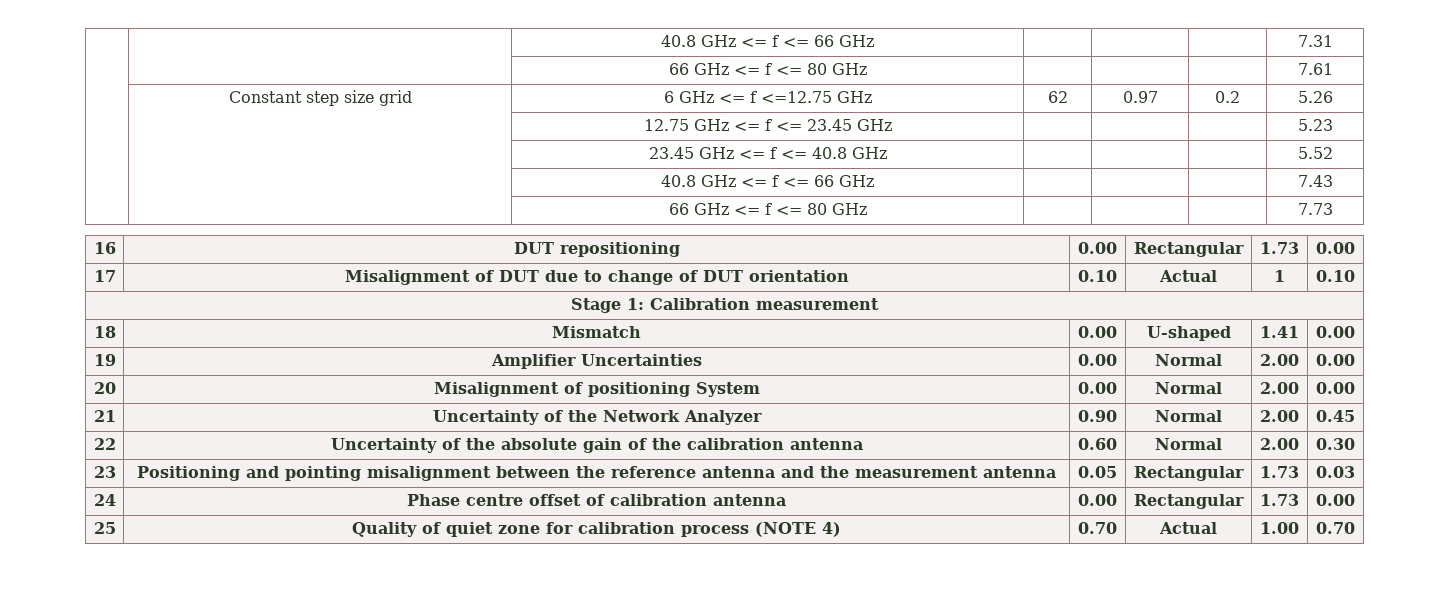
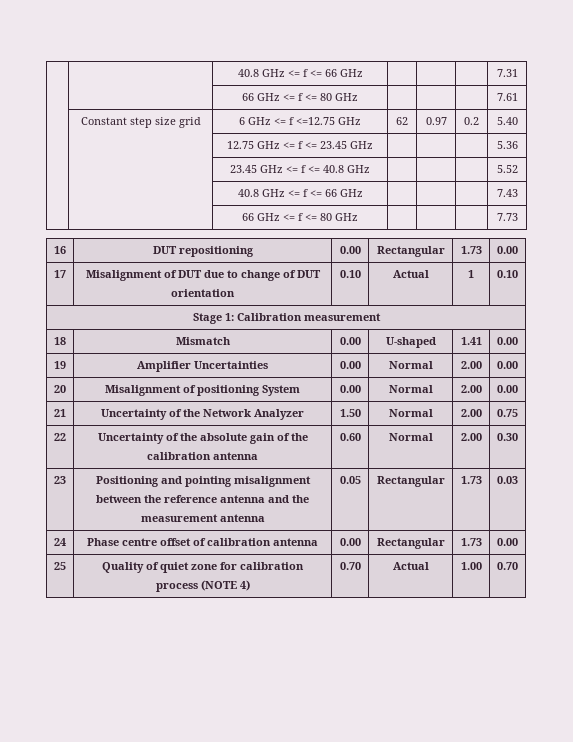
- | Constant step size grid | 6 GHz <= f <=12.75 GHz | 62 | 0.97 | 0.2 | 5.26
+ | Constant step size grid | 6 GHz <= f <=12.75 GHz | 62 | 0.97 | 0.2 | 5.40
- | | 12.75 GHz <= f <= 23.45 GHz | | | | 5.23
+ | | 12.75 GHz <= f <= 23.45 GHz | | | | 5.36
- 21 | Uncertainty of the Network Analyzer | 0.90 | Normal | 2.00 | 0.45
+ 21 | Uncertainty of the Network Analyzer | 1.50 | Normal | 2.00 | 0.75

